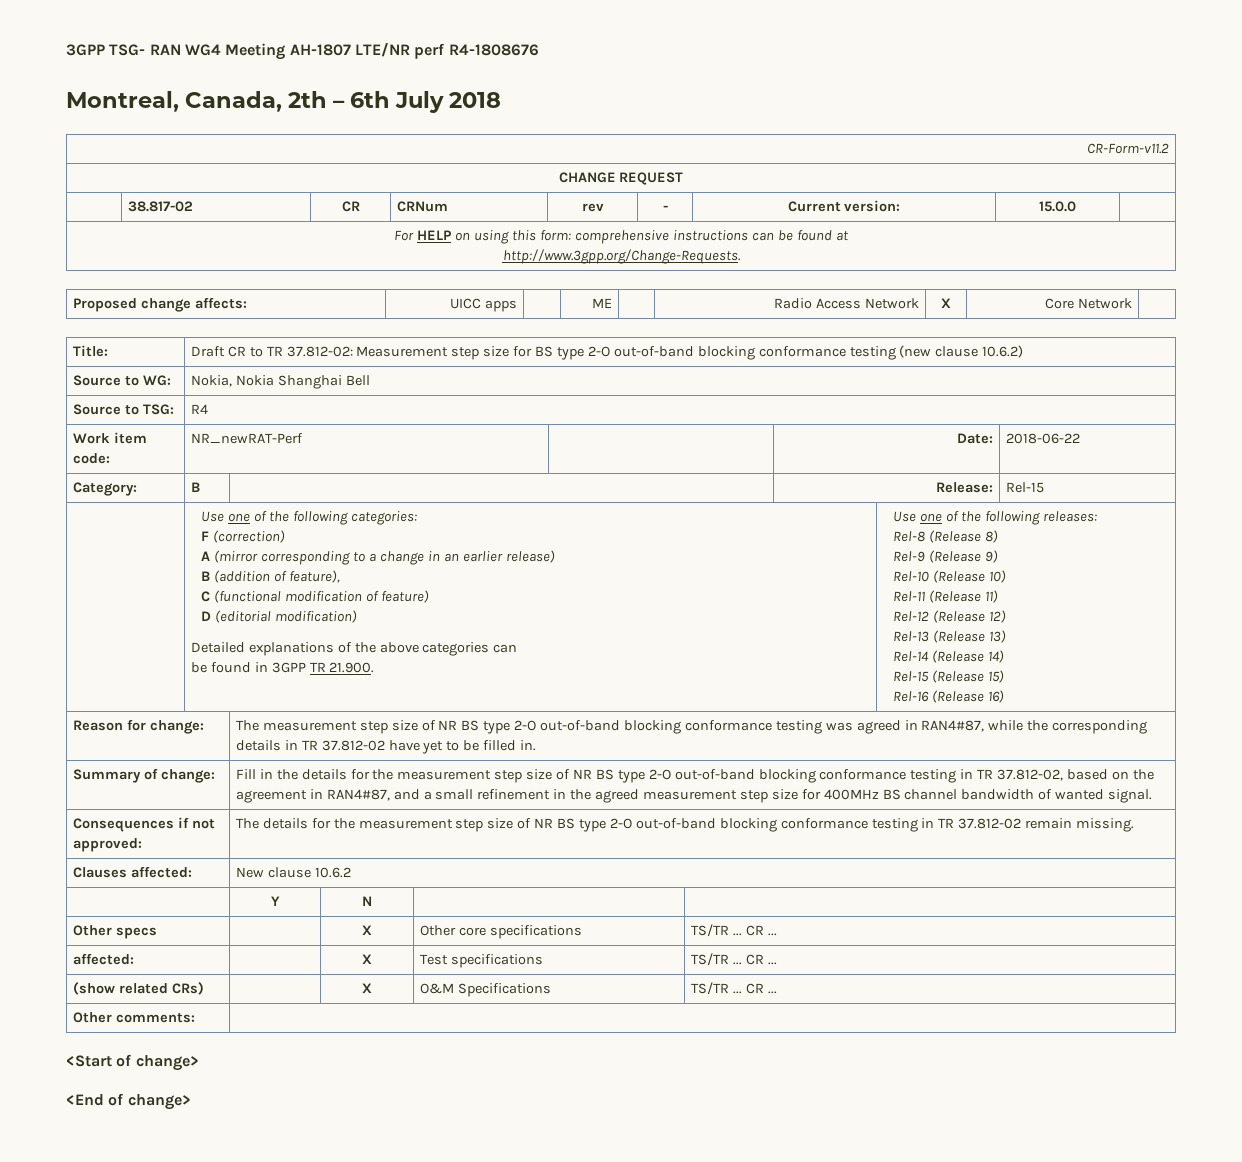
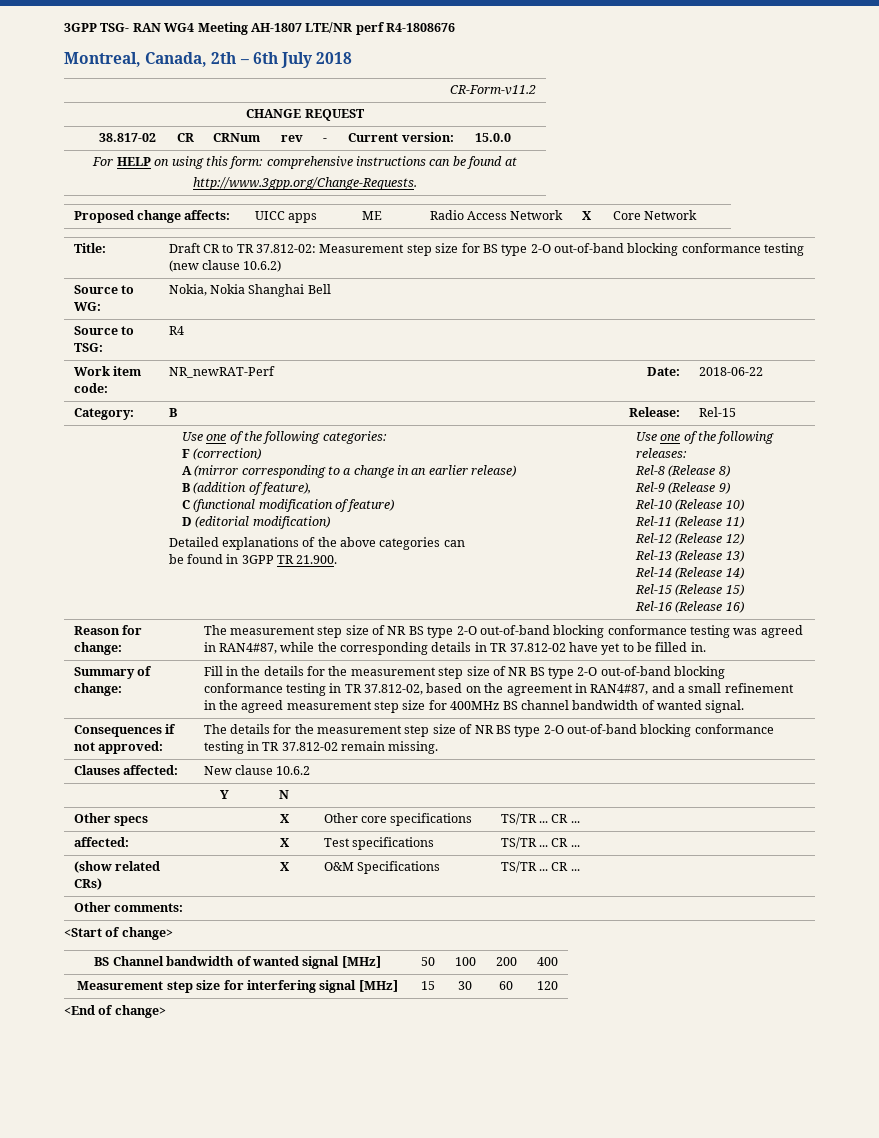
+ BS Channel bandwidth of wanted signal [MHz] | 50 | 100 | 200 | 400
+ Measurement step size for interfering signal [MHz] | 15 | 30 | 60 | 120

